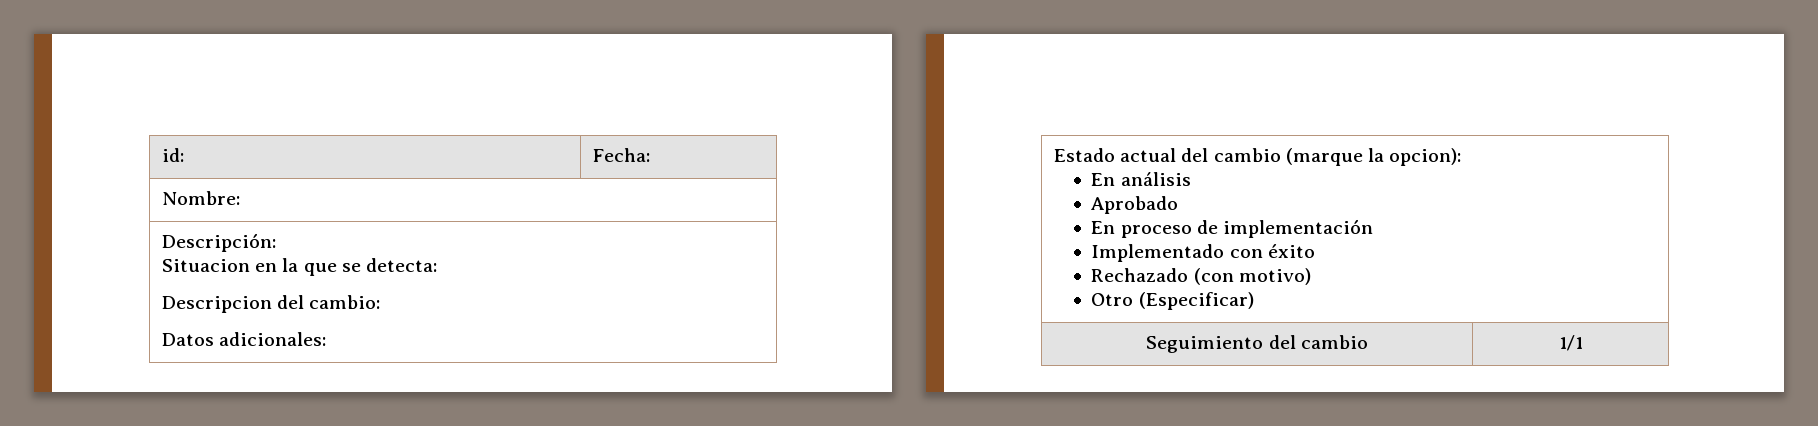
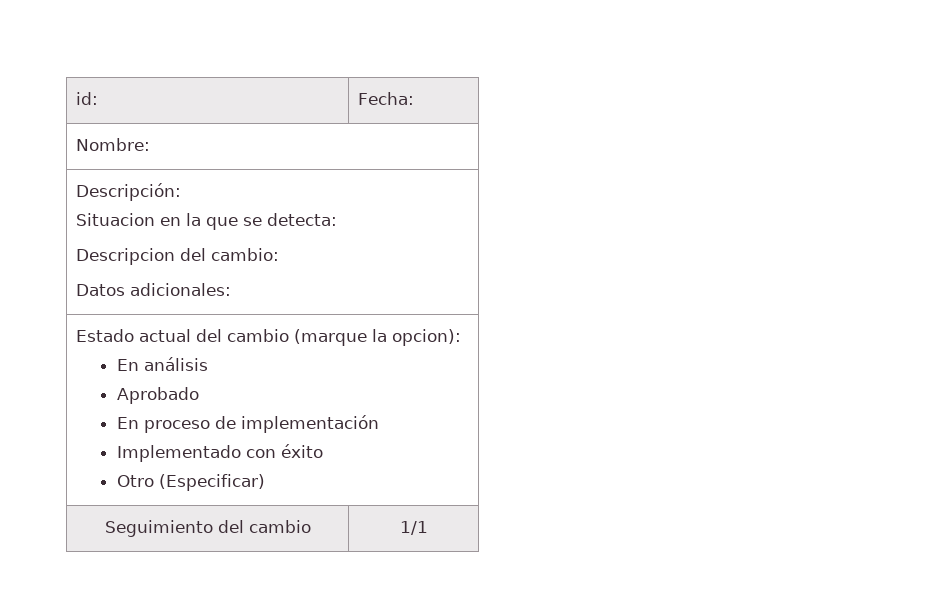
  Estado actual del cambio (marque la opcion):
  En análisis
  Aprobado
  En proceso de implementación
  Implementado con éxito
- Rechazado (con motivo)

